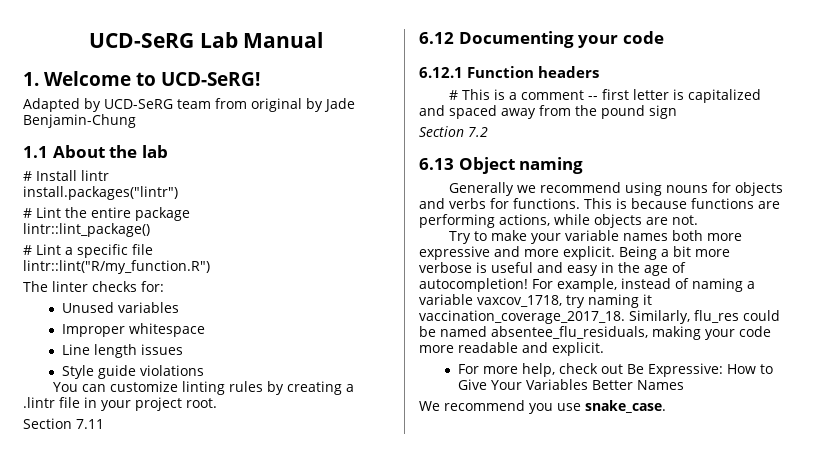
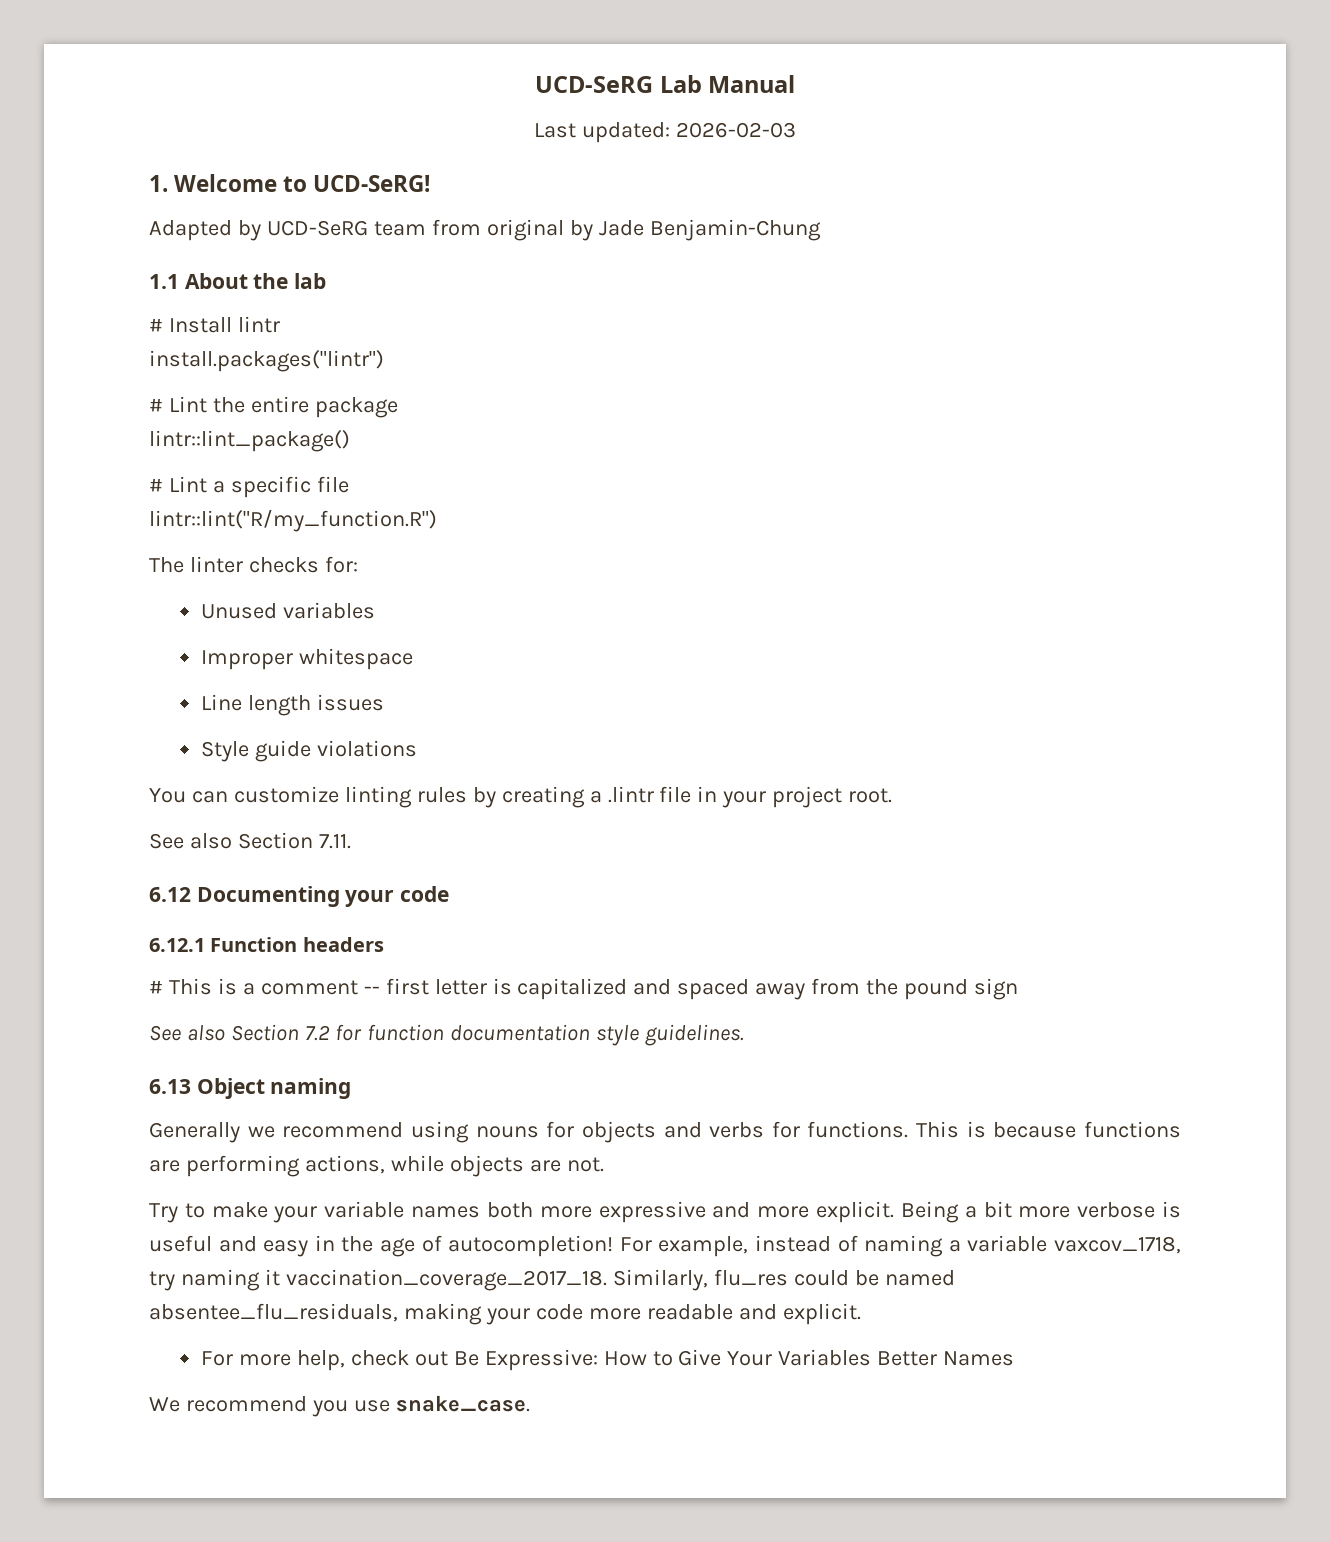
+ Last updated: 2026-02-03
- Section 7.11
+ See also Section 7.11.
- Section 7.2
+ See also Section 7.2 for function documentation style guidelines.

